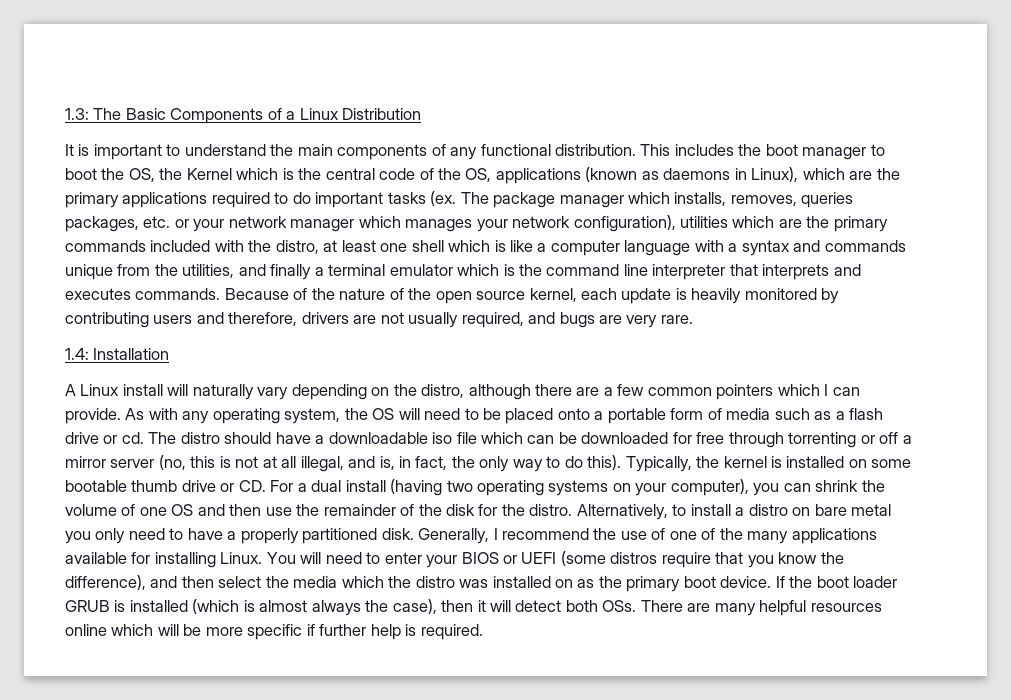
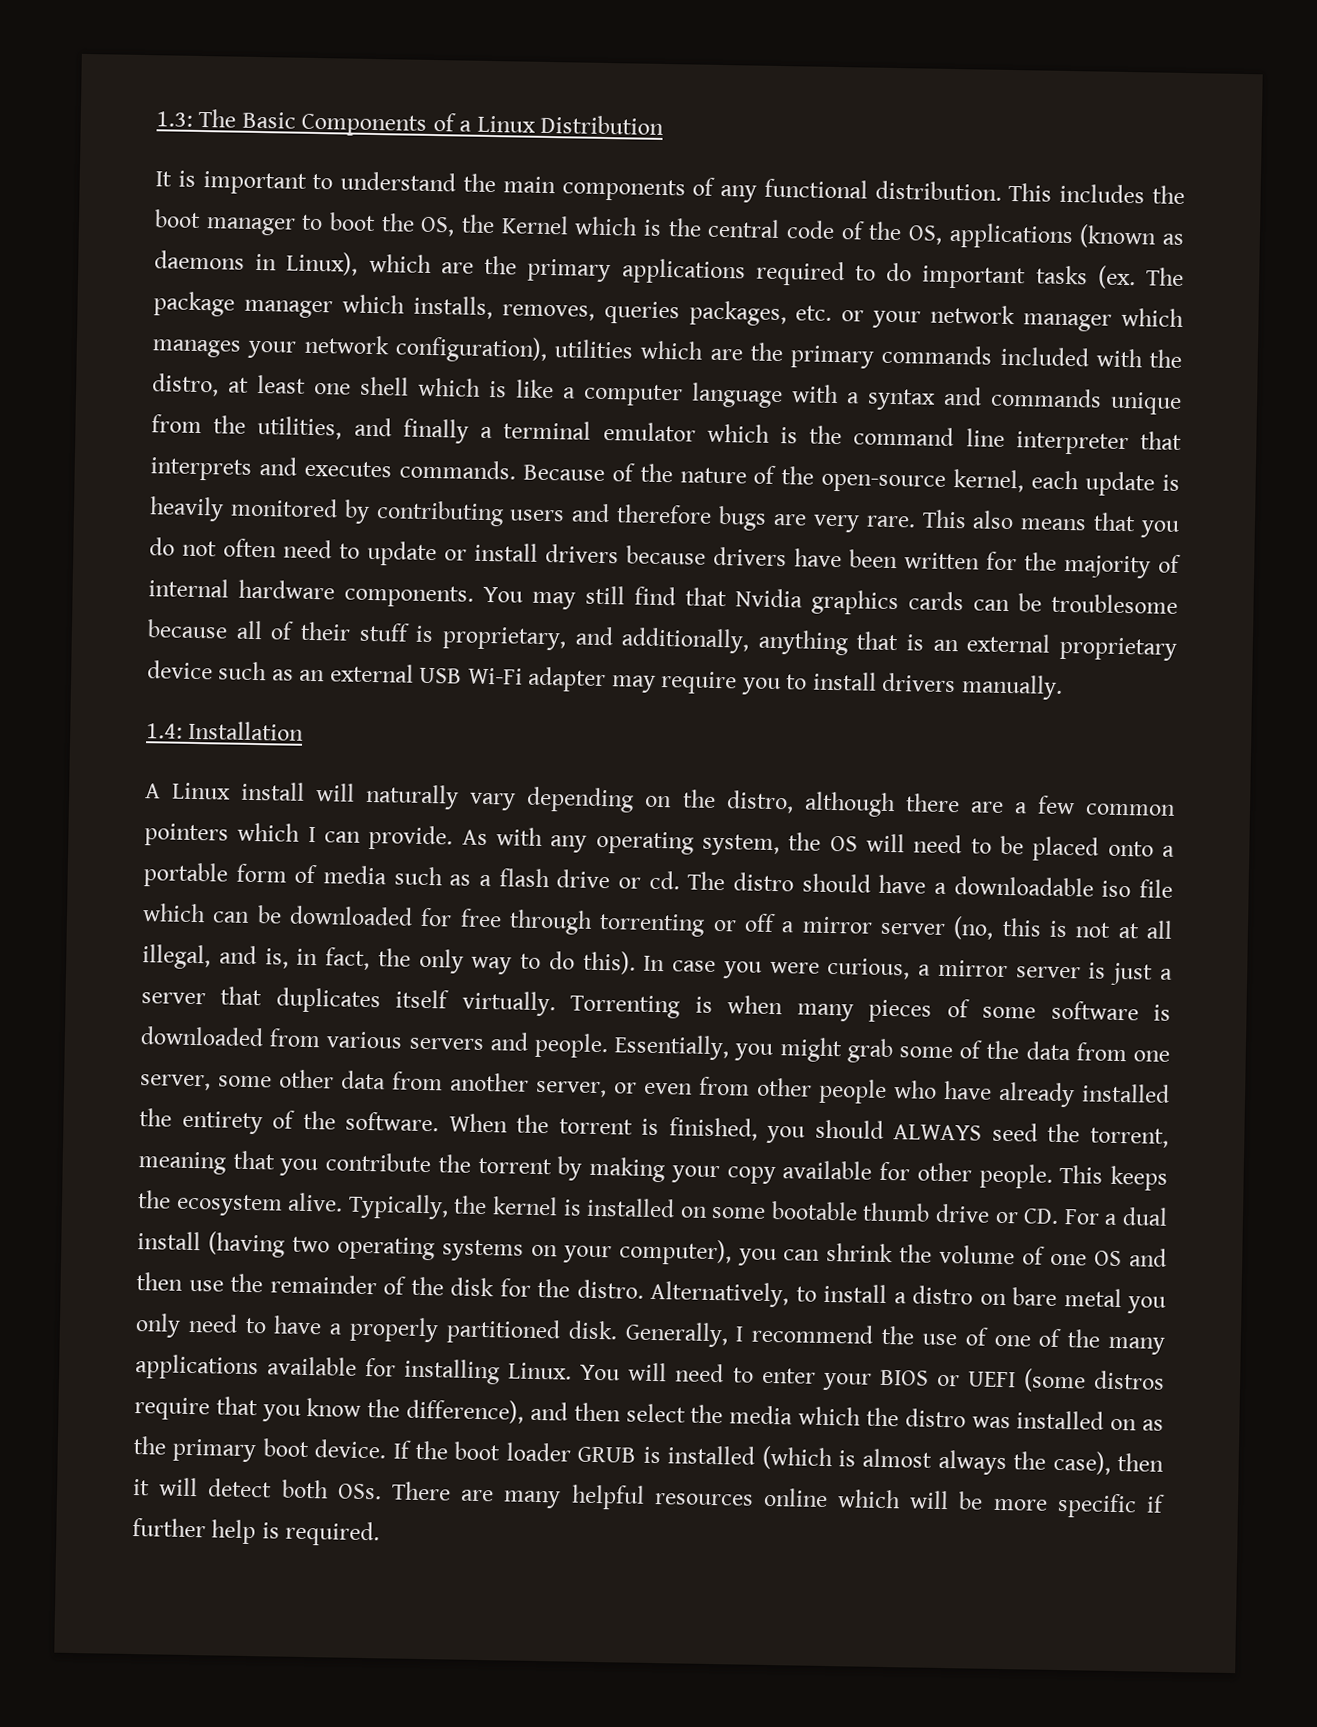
- Because of the nature of the open source kernel, each update is heavily monitored by contributing users and therefore, drivers are not usually required, and bugs are very rare.
+ Because of the nature of the open-source kernel, each update is heavily monitored by contributing users and therefore bugs are very rare. This also means that you do not often need to update or install drivers because drivers have been written for the majority of internal hardware components. You may still find that Nvidia graphics cards can be troublesome because all of their stuff is proprietary, and additionally, anything that is an external proprietary device such as an external USB Wi-Fi adapter may require you to install drivers manually.
+ In case you were curious, a mirror server is just a server that duplicates itself virtually. Torrenting is when many pieces of some software is downloaded from various servers and people. Essentially, you might grab some of the data from one server, some other data from another server, or even from other people who have already installed the entirety of the software. When the torrent is finished, you should ALWAYS seed the torrent, meaning that you contribute the torrent by making your copy available for other people. This keeps the ecosystem alive.

